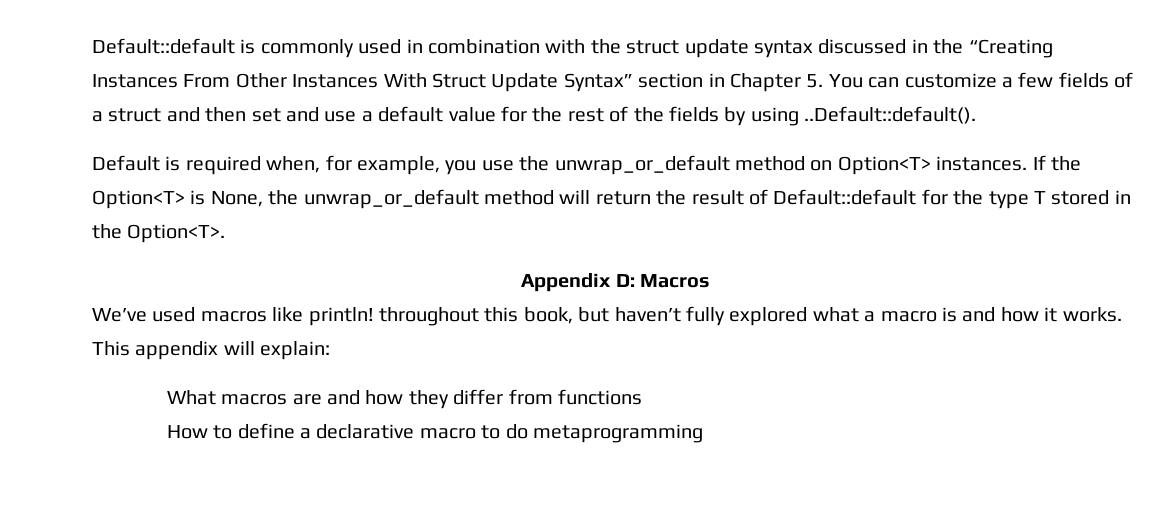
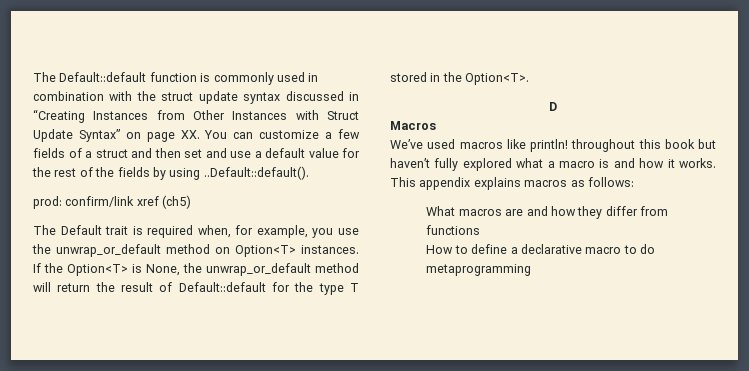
- Default::default is commonly used in combination with the struct update syntax discussed in the “Creating Instances From Other Instances With Struct Update Syntax” section in Chapter 5. You can customize a few fields of a struct and then set and use a default value for the rest of the fields by using ..Default::default().
+ The Default::default function is commonly used in combination with the struct update syntax discussed in “Creating Instances from Other Instances with Struct Update Syntax” on page XX. You can customize a few fields of a struct and then set and use a default value for the rest of the fields by using ..Default::default().
- Default is required when, for example, you use the unwrap_or_default method on Option<T> instances.
+ prod: confirm/link xref (ch5)
+ The Default trait is required when, for example, you use the unwrap_or_default method on Option<T> instances.
- Appendix D: Macros
+ D
+ Macros
- We’ve used macros like println! throughout this book, but haven’t fully explored what a macro is and how it works.
+ We’ve used macros like println! throughout this book but haven’t fully explored what a macro is and how it works.
- This appendix will explain:
+ This appendix explains macros as follows:

